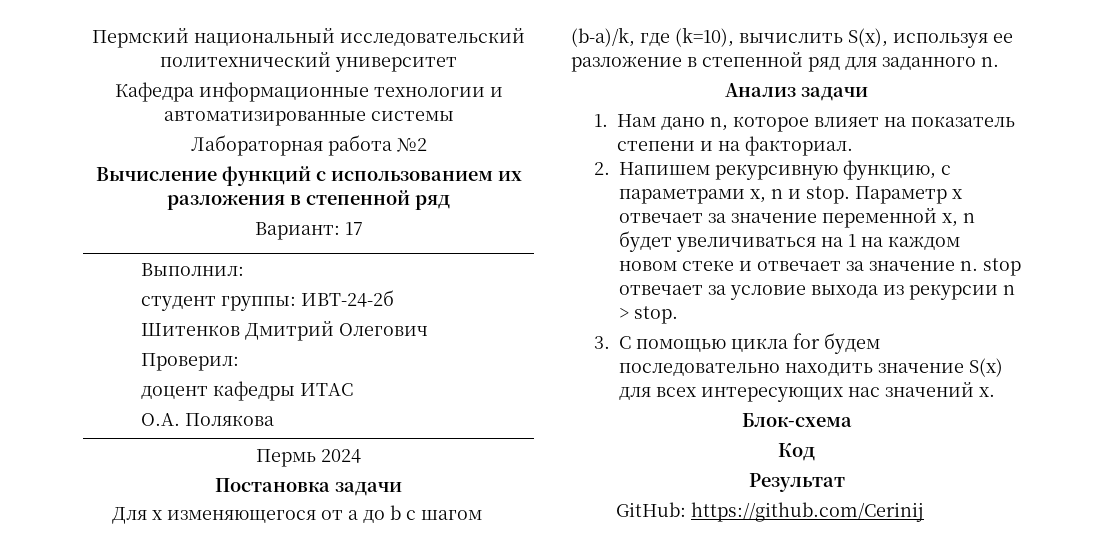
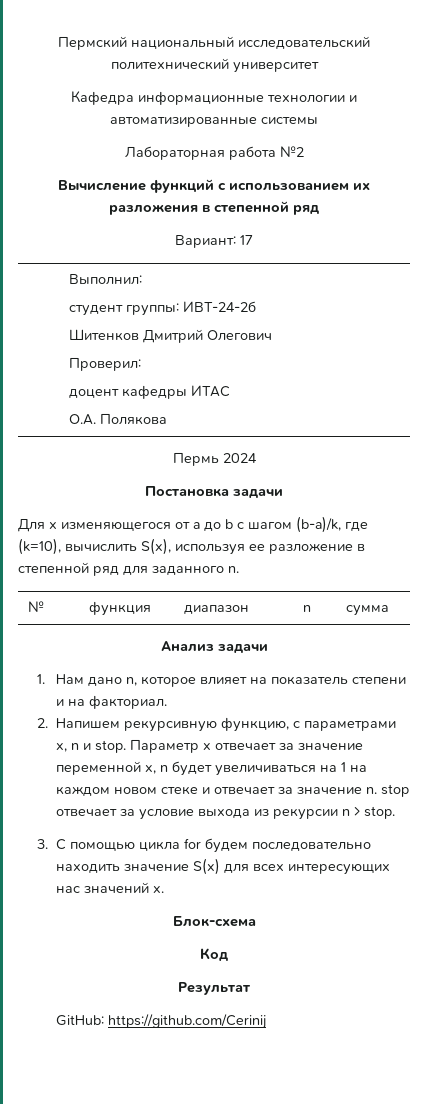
+ № | функция | диапазон | n | сумма

